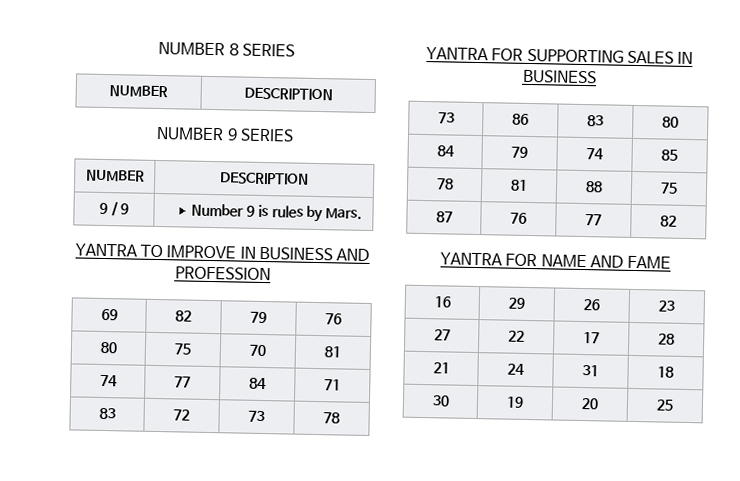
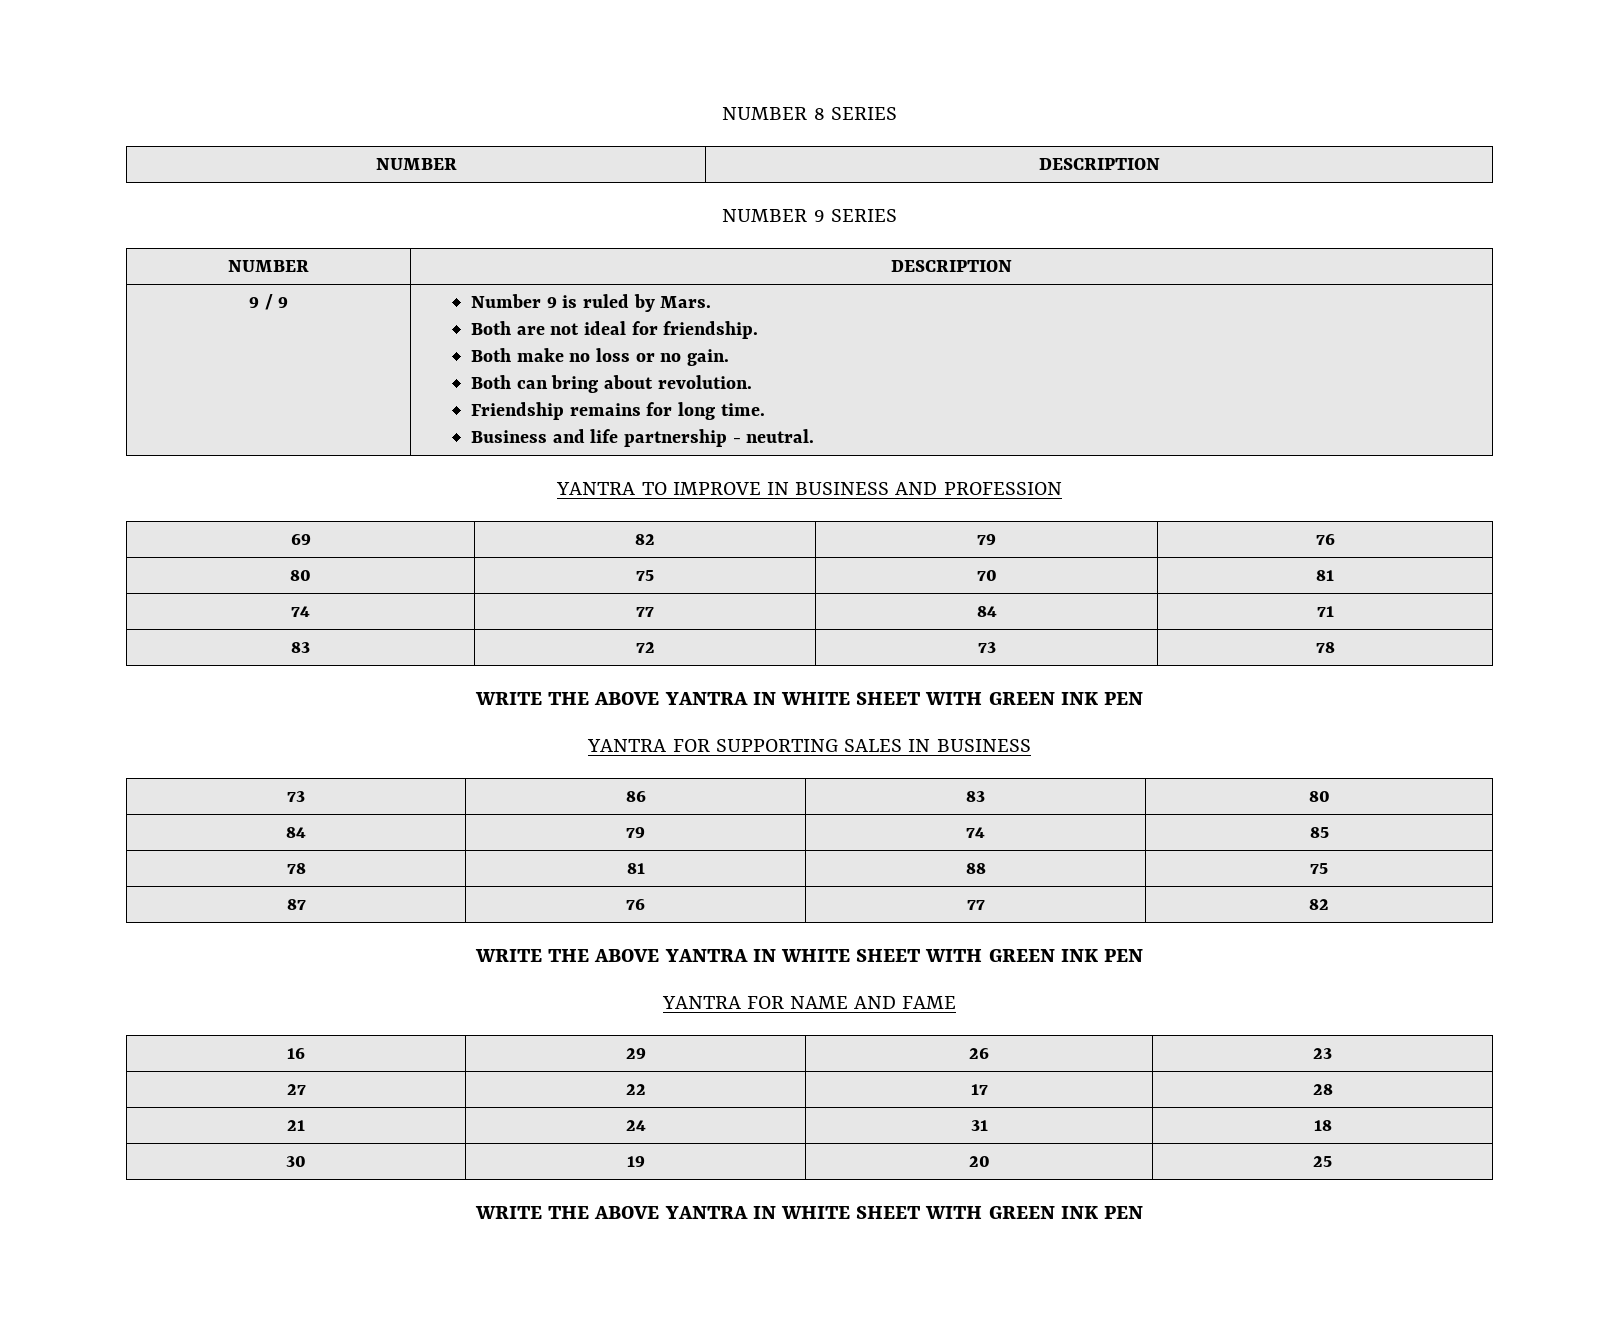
- 9 / 9 | Number 9 is rules by Mars.
+ 9 / 9 | Number 9 is ruled by Mars.
+ Both are not ideal for friendship.
+ Both make no loss or no gain.
+ Both can bring about revolution.
+ Friendship remains for long time.
+ Business and life partnership - neutral.
  83 | 72 | 73 | 78
+ WRITE THE ABOVE YANTRA IN WHITE SHEET WITH GREEN INK PEN
  87 | 76 | 77 | 82
+ WRITE THE ABOVE YANTRA IN WHITE SHEET WITH GREEN INK PEN
  30 | 19 | 20 | 25
+ WRITE THE ABOVE YANTRA IN WHITE SHEET WITH GREEN INK PEN

